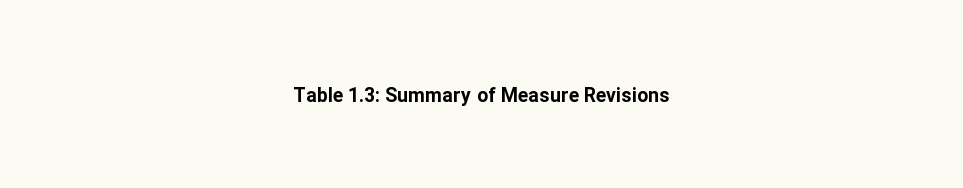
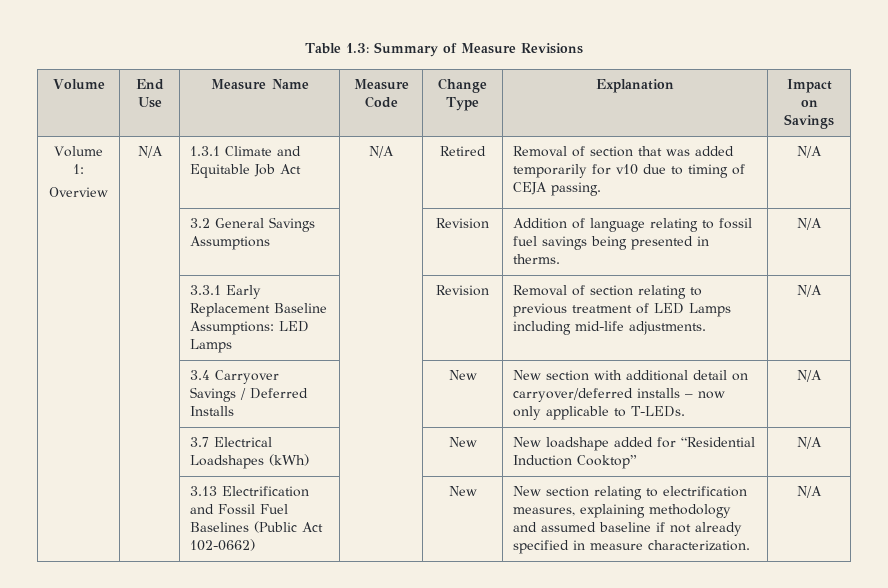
+ Volume | End Use | Measure Name | Measure Code | Change Type | Explanation | Impact on Savings
+ Volume 1:
+ Overview | N/A | 1.3.1 Climate and Equitable Job Act | N/A | Retired | Removal of section that was added temporarily for v10 due to timing of CEJA passing. | N/A
+ | | 3.2 General Savings Assumptions | | Revision | Addition of language relating to fossil fuel savings being presented in therms. | N/A
+ | | 3.3.1 Early Replacement Baseline Assumptions: LED Lamps | | Revision | Removal of section relating to previous treatment of LED Lamps including mid-life adjustments. | N/A
+ | | 3.4 Carryover Savings / Deferred Installs | | New | New section with additional detail on carryover/deferred installs – now only applicable to T-LEDs. | N/A
+ | | 3.7 Electrical Loadshapes (kWh) | | New | New loadshape added for “Residential Induction Cooktop” | N/A
+ | | 3.13 Electrification and Fossil Fuel Baselines (Public Act 102-0662) | | New | New section relating to electrification measures, explaining methodology and assumed baseline if not already specified in measure characterization. | N/A

